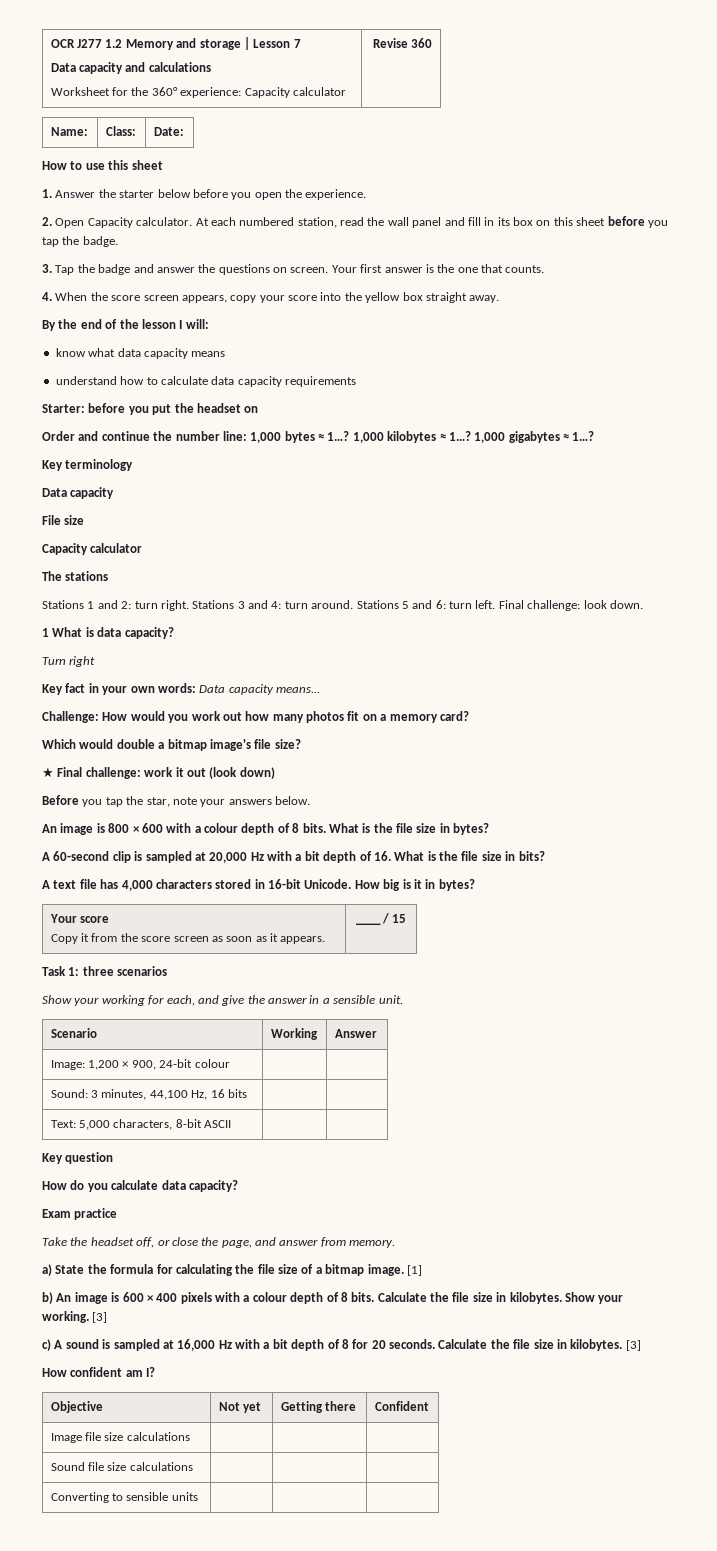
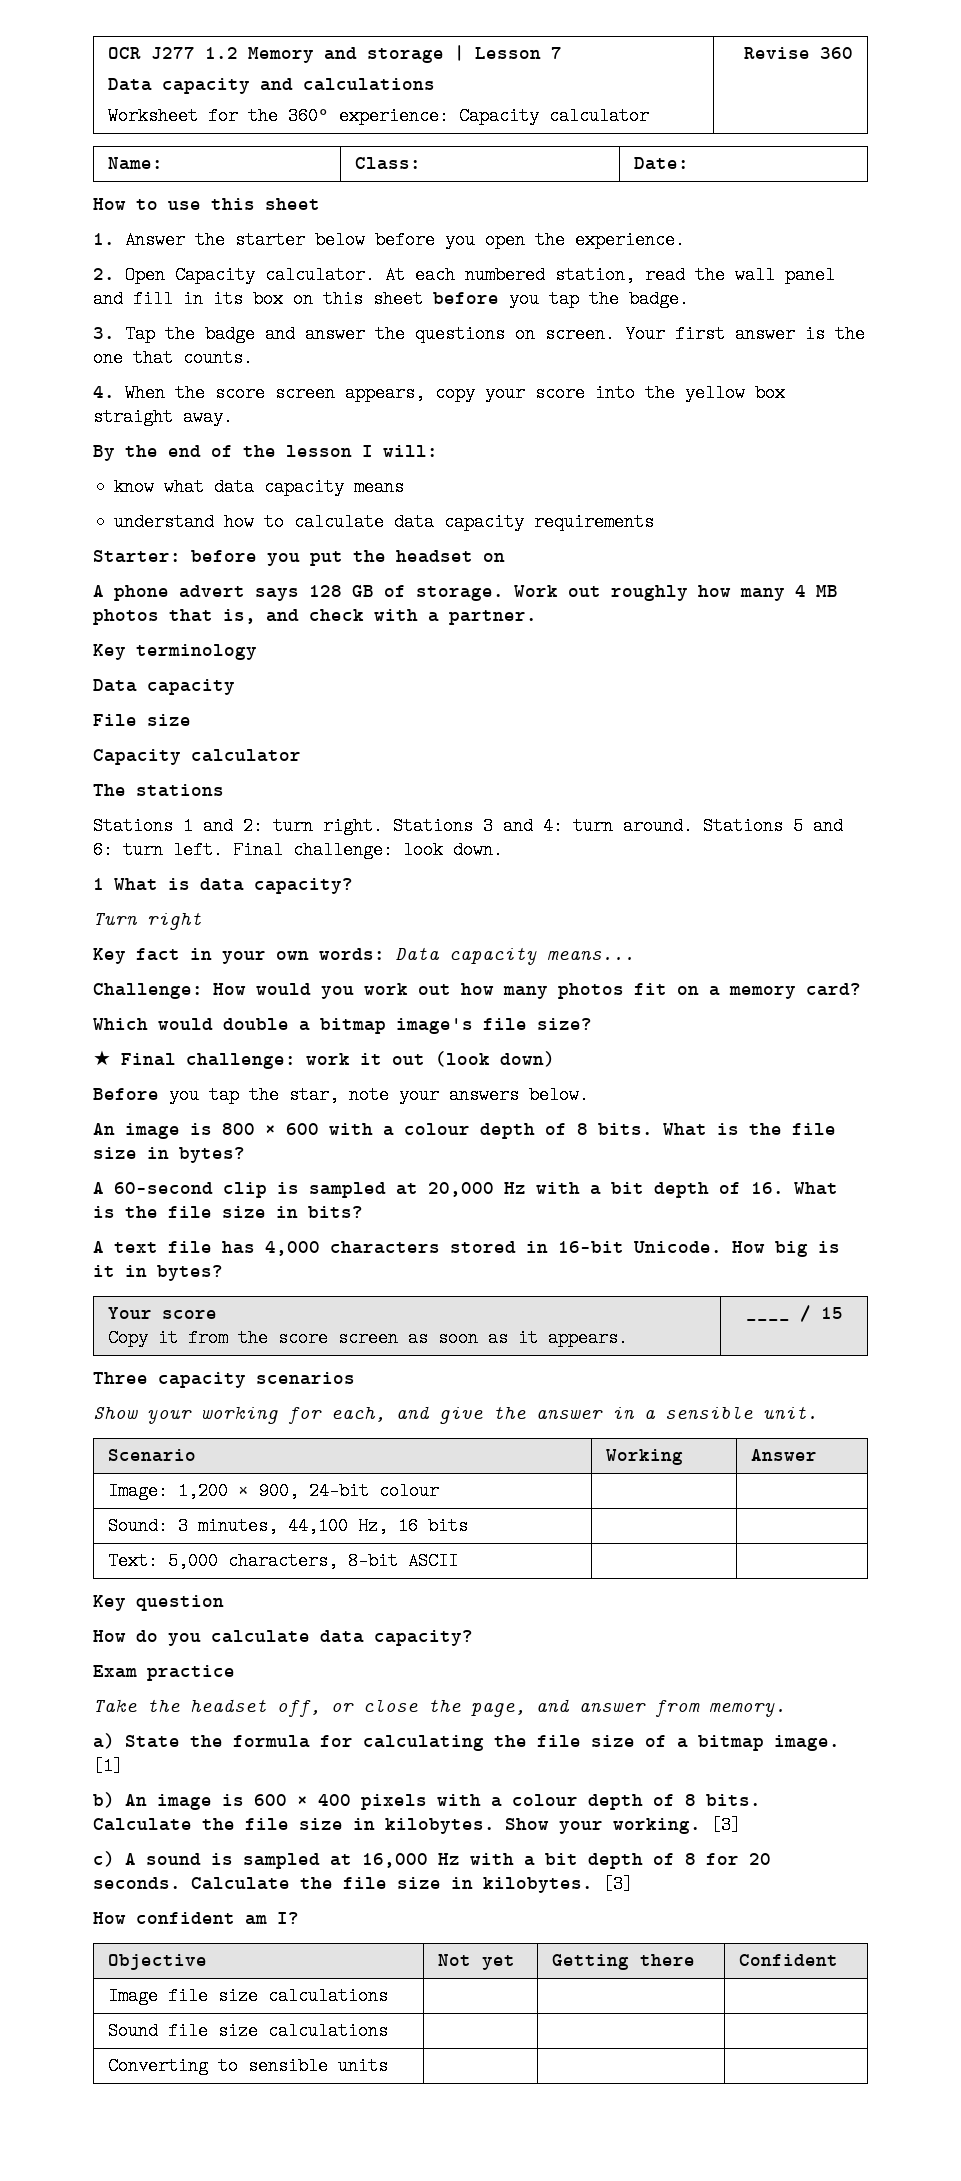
- Order and continue the number line: 1,000 bytes ≈ 1…? 1,000 kilobytes ≈ 1…? 1,000 gigabytes ≈ 1…?
+ A phone advert says 128 GB of storage. Work out roughly how many 4 MB photos that is, and check with a partner.
- Task 1: three scenarios
+ Three capacity scenarios

